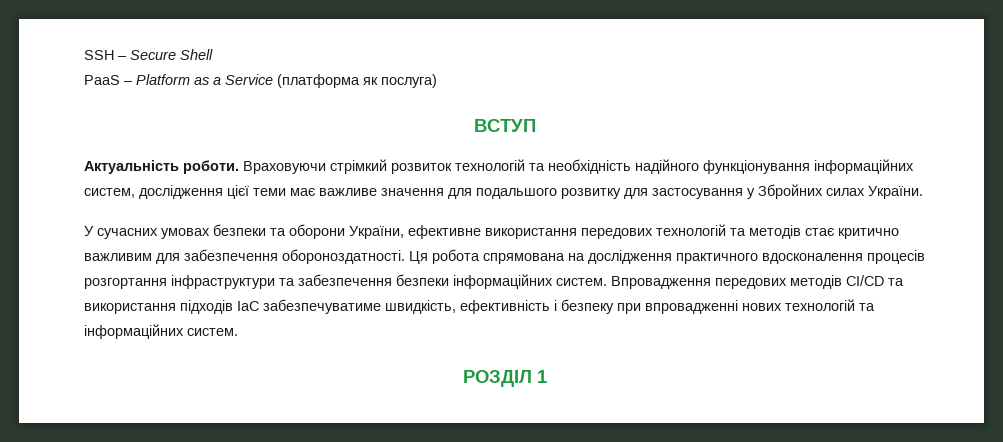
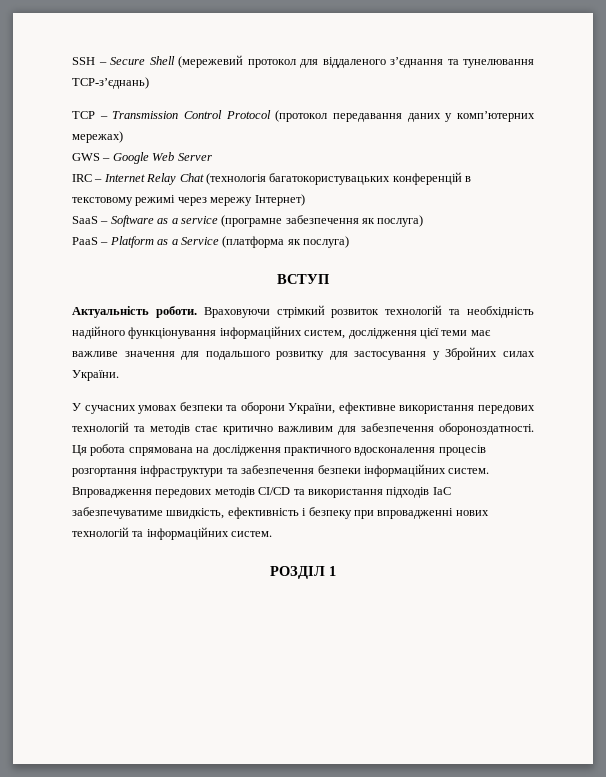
- SSH – Secure Shell
+ SSH – Secure Shell (мережевий протокол для віддаленого з’єднання та тунелювання TCP-з’єднань)
+ TCP – Transmission Control Protocol (протокол передавання даних у комп’ютерних мережах)
+ GWS – Google Web Server
+ IRC – Internet Relay Chat (технологія багатокористувацьких конференцій в текстовому режимі через мережу Інтернет)
+ SaaS – Software as a service (програмне забезпечення як послуга)

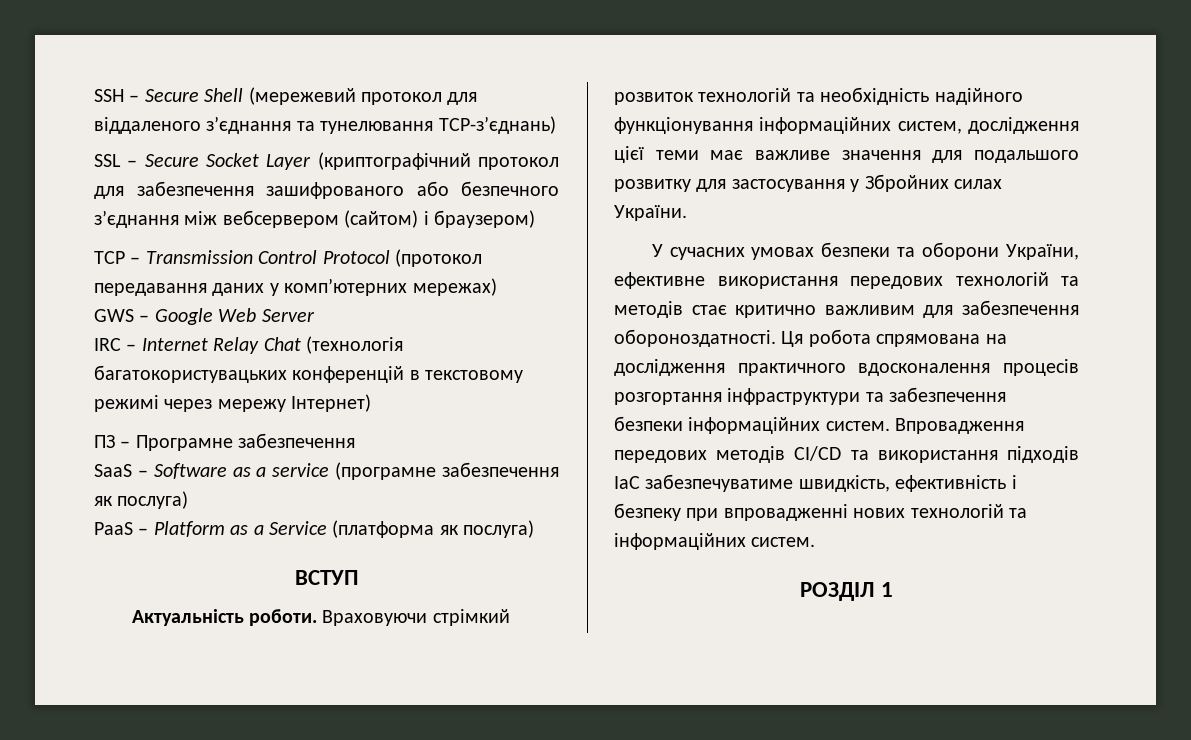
+ SSL – Secure Socket Layer (криптографічний протокол для забезпечення зашифрованого або безпечного з’єднання між вебсервером (сайтом) і браузером)
+ ПЗ – Програмне забезпечення

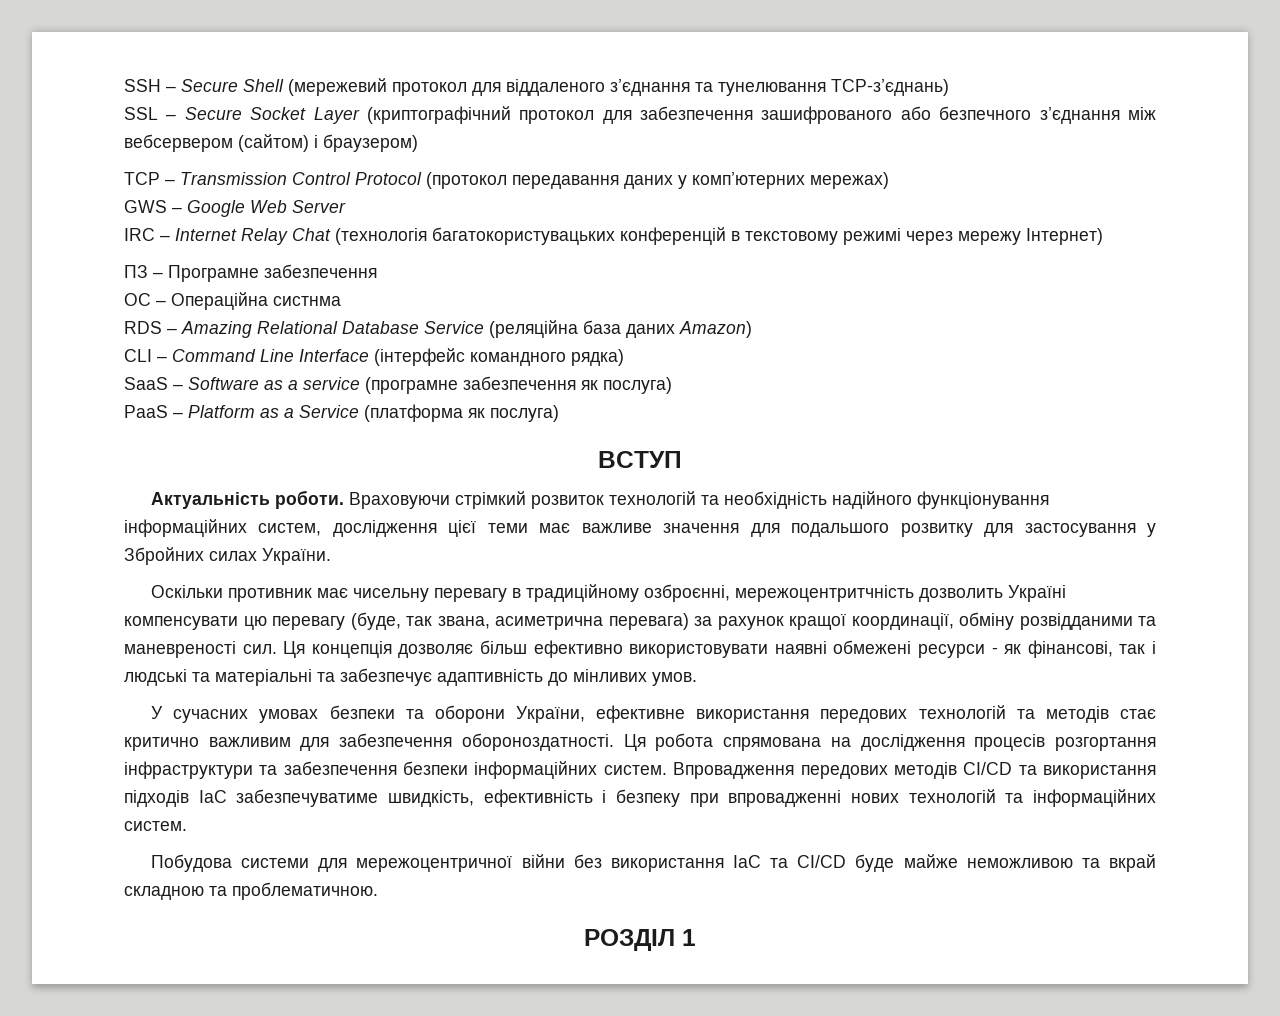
+ ОС – Операційна систнма
+ RDS – Amazing Relational Database Service (реляційна база даних Amazon)
+ CLI – Command Line Interface (інтерфейс командного рядка)
+ Оскільки противник має чисельну перевагу в традиційному озброєнні, мережоцентритчність дозволить Україні компенсувати цю перевагу (буде, так звана, асиметрична перевага) за рахунок кращої координації, обміну розвідданими та маневреності сил. Ця концепція дозволяє більш ефективно використовувати наявні обмежені ресурси - як фінансові, так і людські та матеріальні та забезпечує адаптивність до мінливих умов.
- Ця робота спрямована на дослідження практичного вдосконалення процесів розгортання інфраструктури та забезпечення безпеки інформаційних систем.
+ Ця робота спрямована на дослідження процесів розгортання інфраструктури та забезпечення безпеки інформаційних систем.
+ Побудова системи для мережоцентричної війни без використання IaC та CI/CD буде майже неможливою та вкрай складною та проблематичною.

